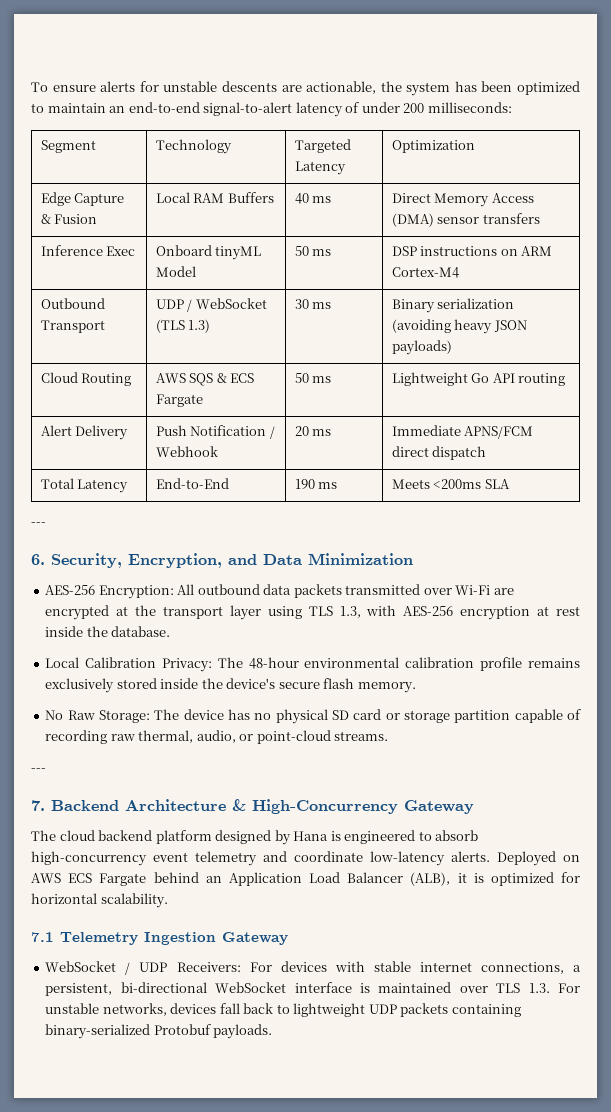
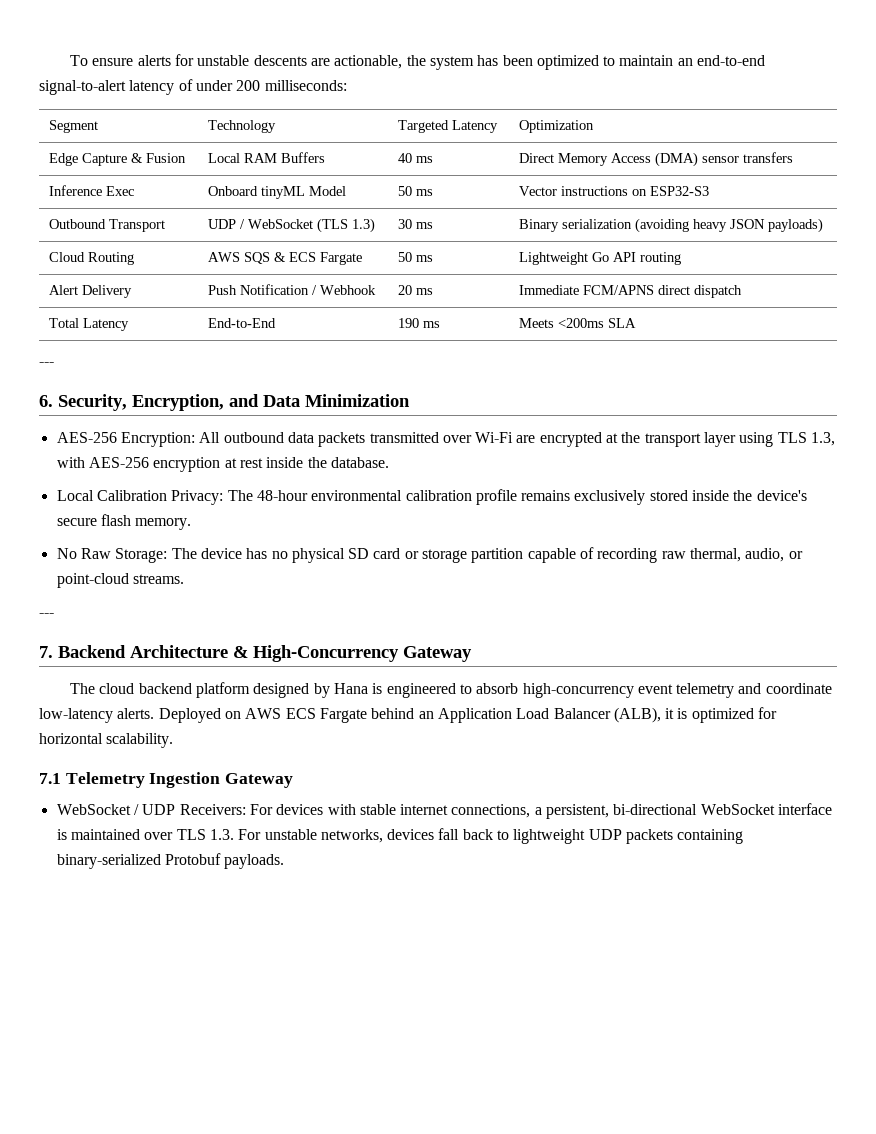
- Inference Exec | Onboard tinyML Model | 50 ms | DSP instructions on ARM Cortex-M4
+ Inference Exec | Onboard tinyML Model | 50 ms | Vector instructions on ESP32-S3
- Alert Delivery | Push Notification / Webhook | 20 ms | Immediate APNS/FCM direct dispatch
+ Alert Delivery | Push Notification / Webhook | 20 ms | Immediate FCM/APNS direct dispatch

